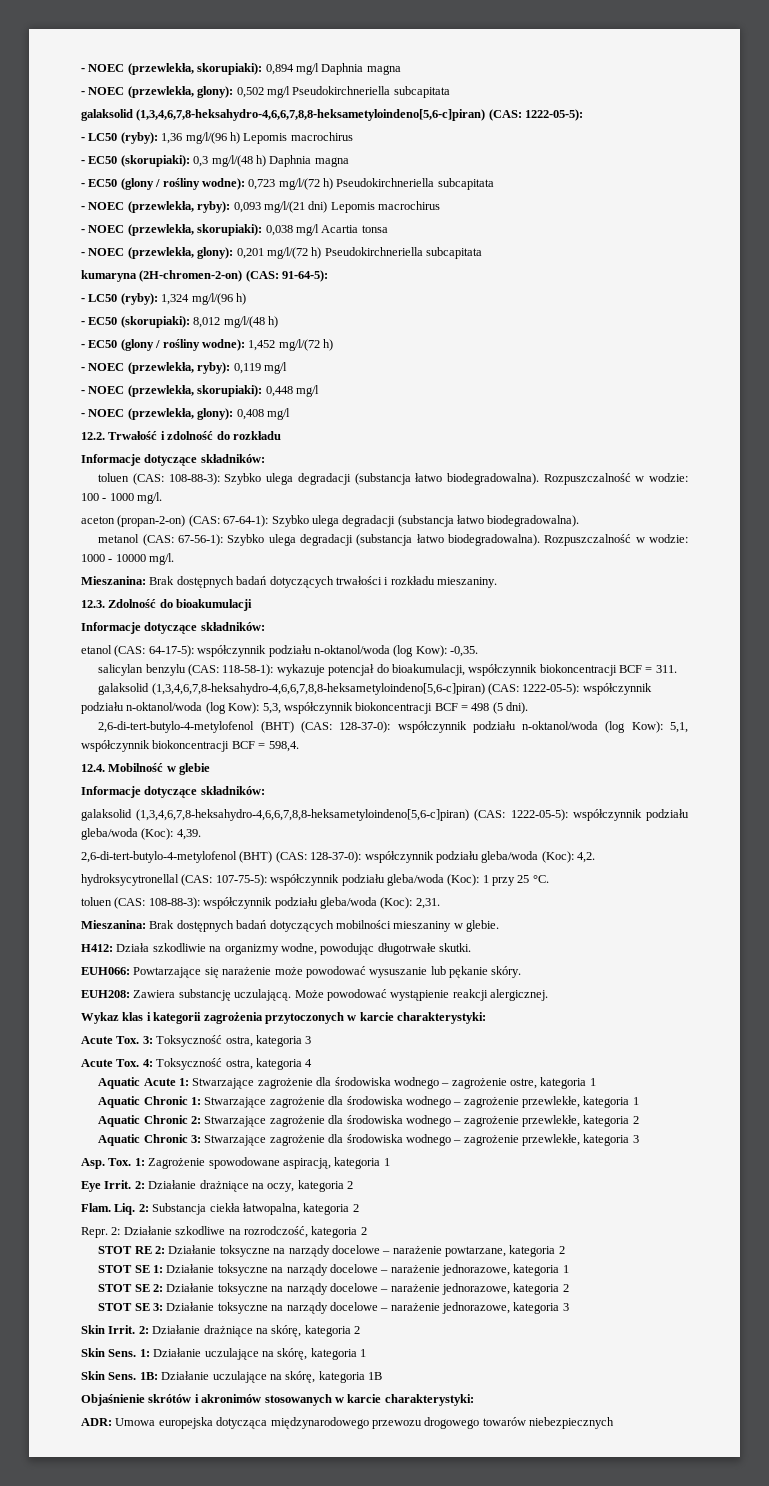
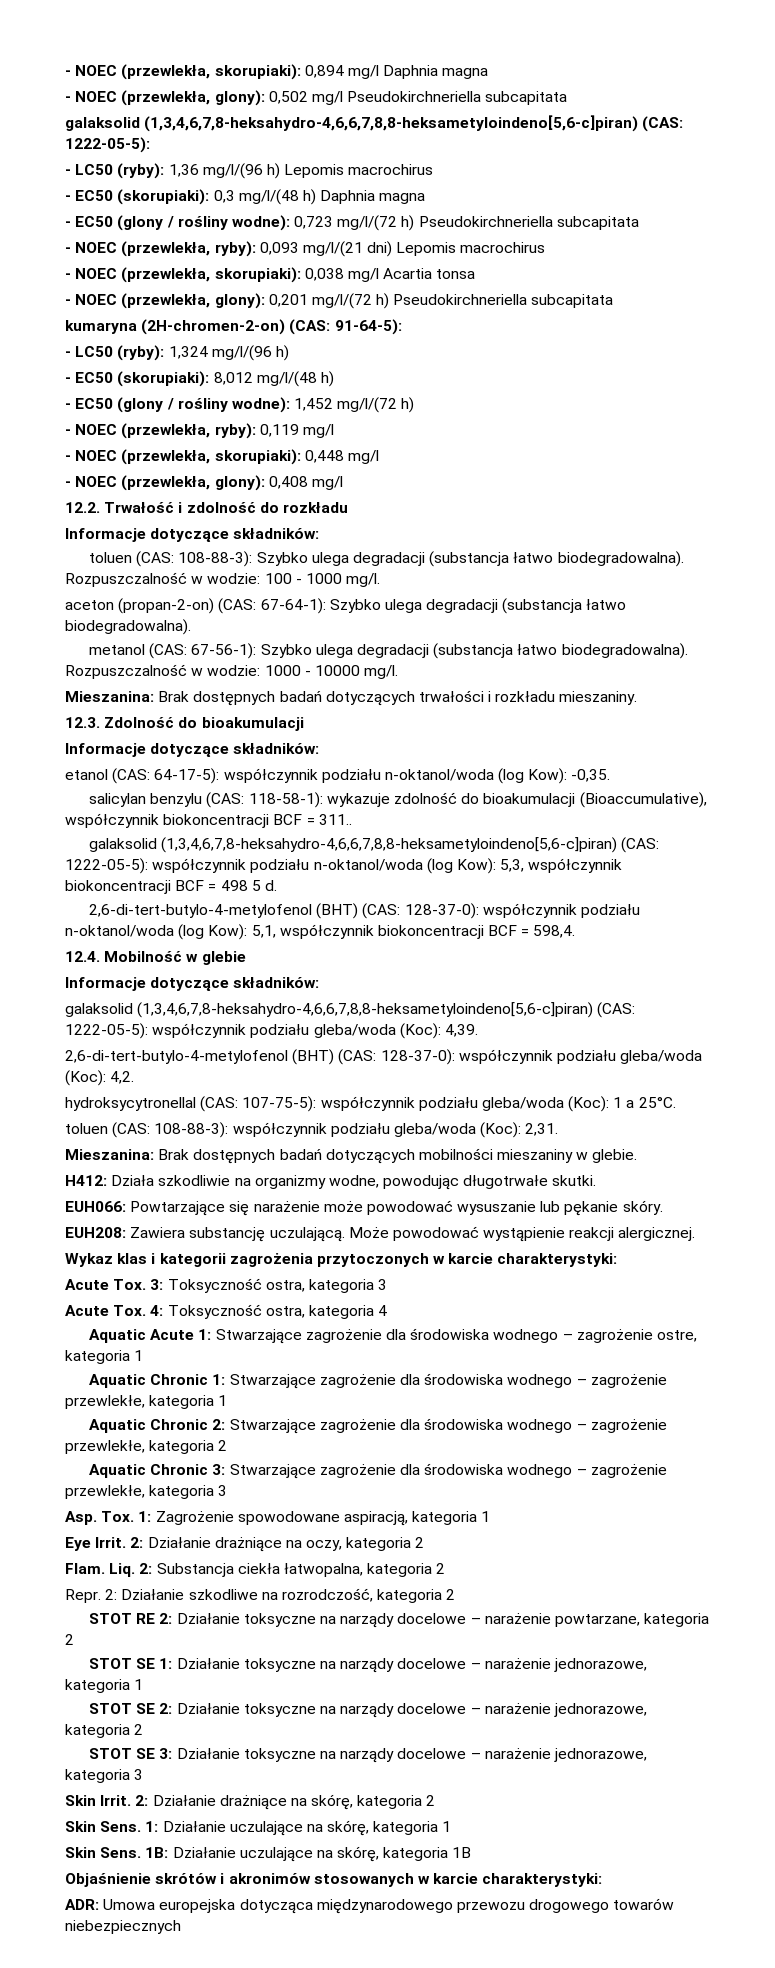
- salicylan benzylu (CAS: 118-58-1): wykazuje potencjał do bioakumulacji, współczynnik biokoncentracji BCF = 311.
+ salicylan benzylu (CAS: 118-58-1): wykazuje zdolność do bioakumulacji (Bioaccumulative), współczynnik biokoncentracji BCF = 311..
- galaksolid (1,3,4,6,7,8-heksahydro-4,6,6,7,8,8-heksametyloindeno[5,6-c]piran) (CAS: 1222-05-5): współczynnik podziału n-oktanol/woda (log Kow): 5,3, współczynnik biokoncentracji BCF = 498 (5 dni).
+ galaksolid (1,3,4,6,7,8-heksahydro-4,6,6,7,8,8-heksametyloindeno[5,6-c]piran) (CAS: 1222-05-5): współczynnik podziału n-oktanol/woda (log Kow): 5,3, współczynnik biokoncentracji BCF = 498 5 d.
- hydroksycytronellal (CAS: 107-75-5): współczynnik podziału gleba/woda (Koc): 1 przy 25 °C.
+ hydroksycytronellal (CAS: 107-75-5): współczynnik podziału gleba/woda (Koc): 1 a 25°C.

